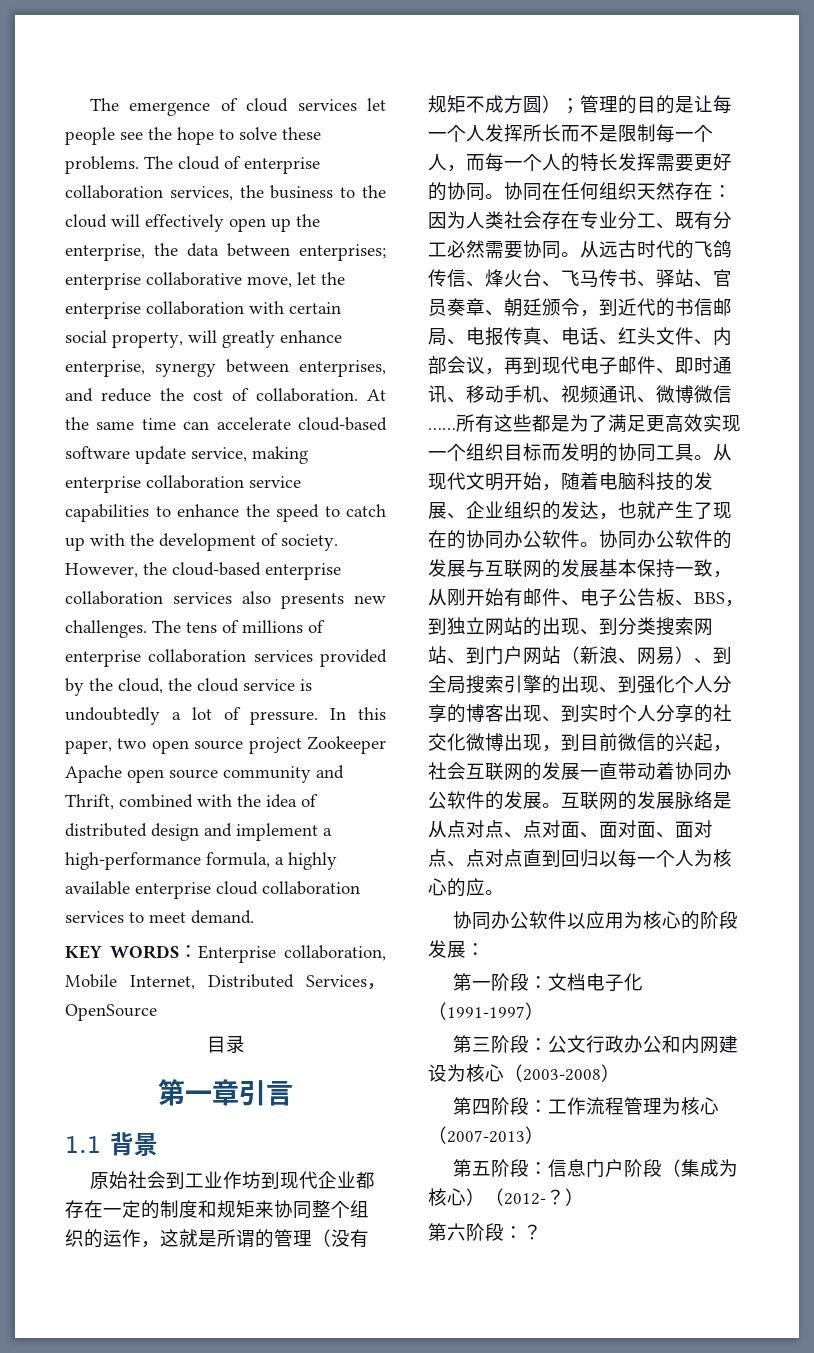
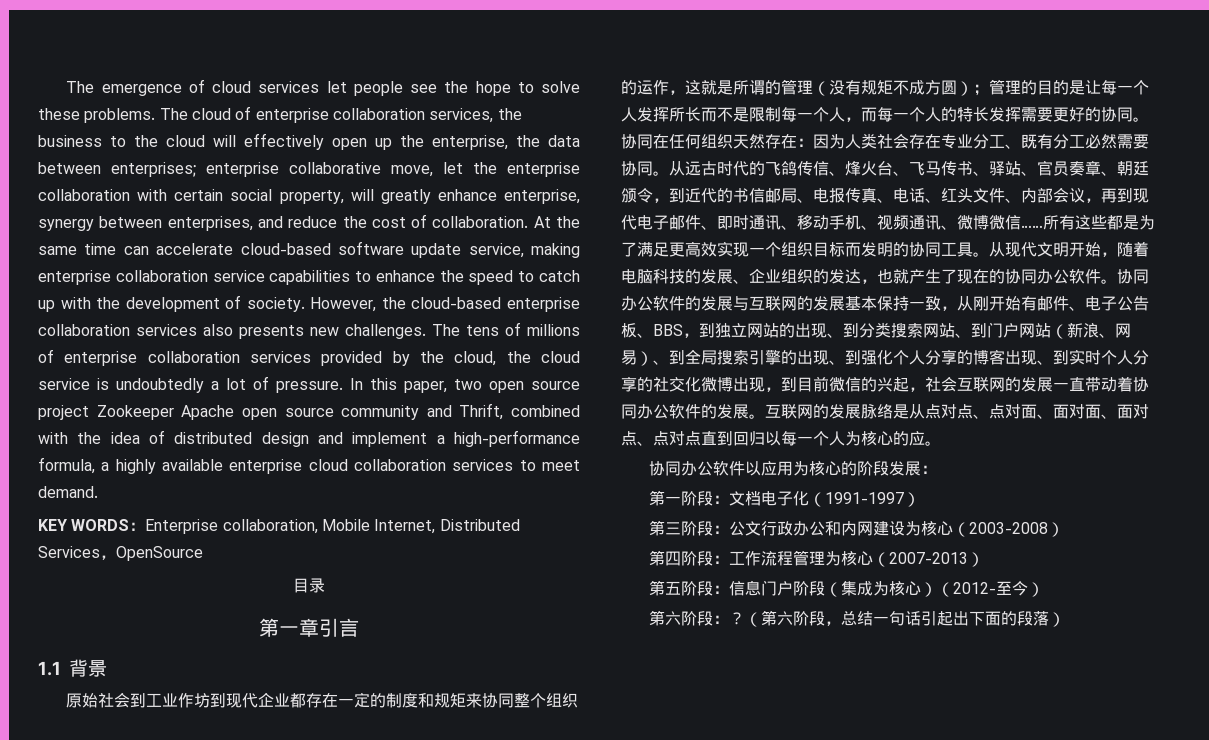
- 第五阶段：信息门户阶段（集成为核心）（2012-？）
+ 第五阶段：信息门户阶段（集成为核心）（2012-至今）
+ （第六阶段，总结一句话引起出下面的段落）

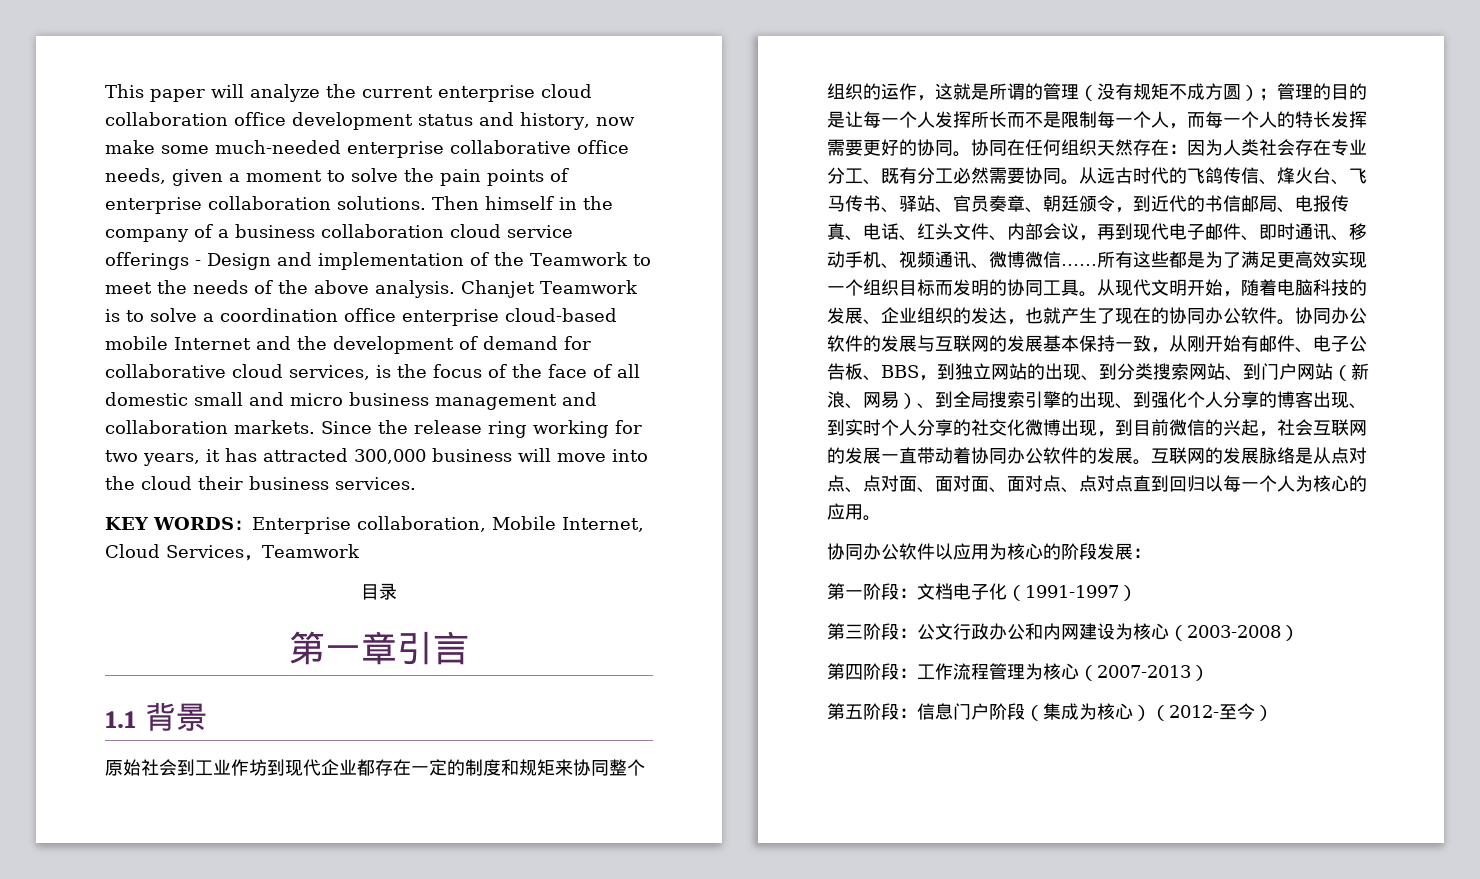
- The emergence of cloud services let people see the hope to solve these problems. The cloud of enterprise collaboration services, the business to the cloud will effectively open up the enterprise, the data between enterprises; enterprise collaborative move, let the enterprise collaboration with certain social property, will greatly enhance enterprise, synergy between enterprises, and reduce the cost of collaboration. At the same time can accelerate cloud-based software update service, making enterprise collaboration service capabilities to enhance the speed to catch up with the development of society. However, the cloud-based enterprise collaboration services also presents new challenges. The tens of millions of enterprise collaboration services provided by the cloud, the cloud service is undoubtedly a lot of pressure. In this paper, two open source project Zookeeper Apache open source community and Thrift, combined with the idea of distributed design and implement a high-performance formula, a highly available enterprise cloud collaboration services to meet demand.
+ This paper will analyze the current enterprise cloud collaboration office development status and history, now make some much-needed enterprise collaborative office needs, given a moment to solve the pain points of enterprise collaboration solutions. Then himself in the company of a business collaboration cloud service offerings - Design and implementation of the Teamwork to meet the needs of the above analysis. Chanjet Teamwork is to solve a coordination office enterprise cloud-based mobile Internet and the development of demand for collaborative cloud services, is the focus of the face of all domestic small and micro business management and collaboration markets. Since the release ring working for two years, it has attracted 300,000 business will move into the cloud their business services.
- KEY WORDS：Enterprise collaboration, Mobile Internet, Distributed Services，OpenSource
+ KEY WORDS：Enterprise collaboration, Mobile Internet, Cloud Services，Teamwork
- 互联网的发展脉络是从点对点、点对面、面对面、面对点、点对点直到回归以每一个人为核心的应。
+ 互联网的发展脉络是从点对点、点对面、面对面、面对点、点对点直到回归以每一个人为核心的应用。
- 第六阶段：？（第六阶段，总结一句话引起出下面的段落）

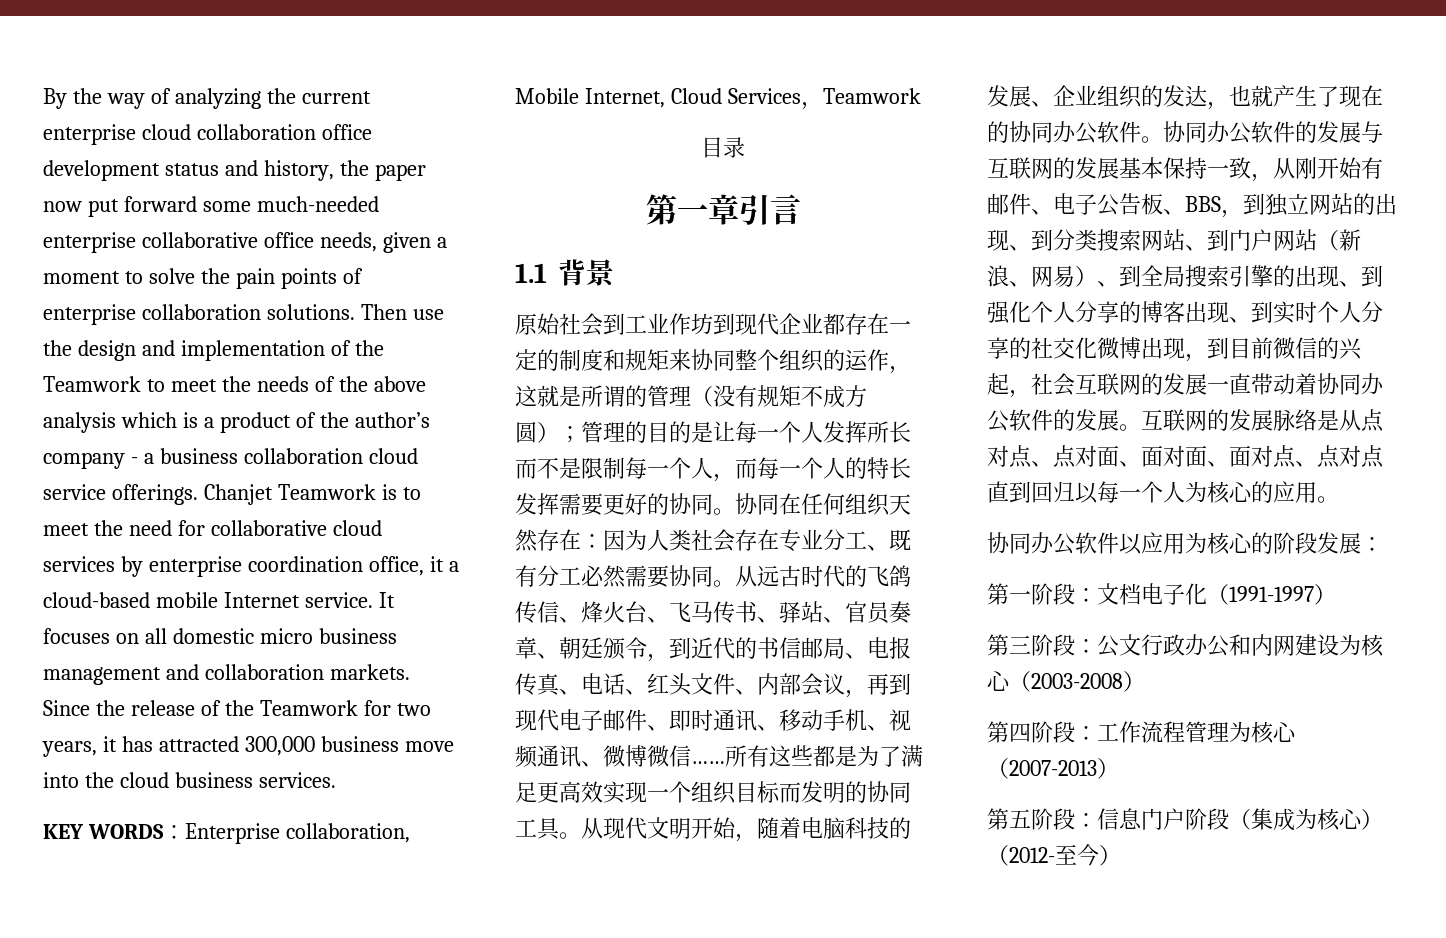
- This paper will analyze the current enterprise cloud collaboration office development status and history, now make some much-needed enterprise collaborative office needs, given a moment to solve the pain points of enterprise collaboration solutions.
+ By the way of analyzing the current enterprise cloud collaboration office development status and history, the paper now put forward some much-needed enterprise collaborative office needs, given a moment to solve the pain points of enterprise collaboration solutions.
- Then himself in the company of a business collaboration cloud service offerings - Design and implementation of the Teamwork to meet the needs of the above analysis. Chanjet Teamwork is to solve a coordination office enterprise cloud-based mobile Internet and the development of demand for collaborative cloud services, is the focus of the face of all domestic small and micro business management and collaboration markets.
+ Then use the design and implementation of the Teamwork to meet the needs of the above analysis which is a product of the author’s company - a business collaboration cloud service offerings. Chanjet Teamwork is to meet the need for collaborative cloud services by enterprise coordination office, it a cloud-based mobile Internet service. It focuses on all domestic micro business management and collaboration markets.
- Since the release ring working for two years, it has attracted 300,000 business will move into the cloud their business services.
+ Since the release of the Teamwork for two years, it has attracted 300,000 business move into the cloud business services.

